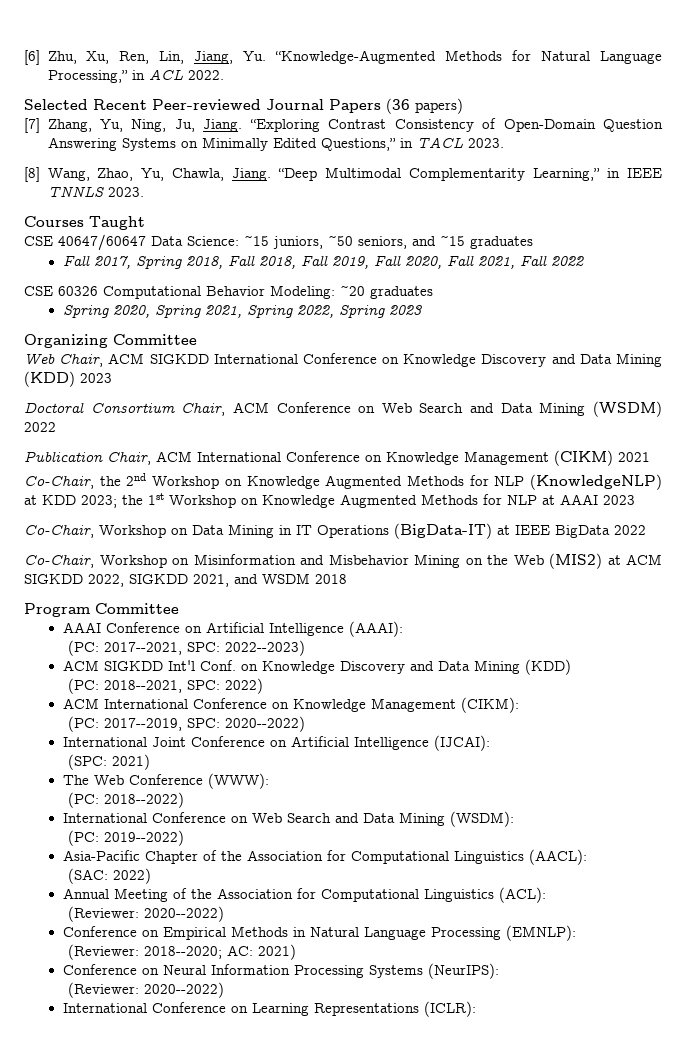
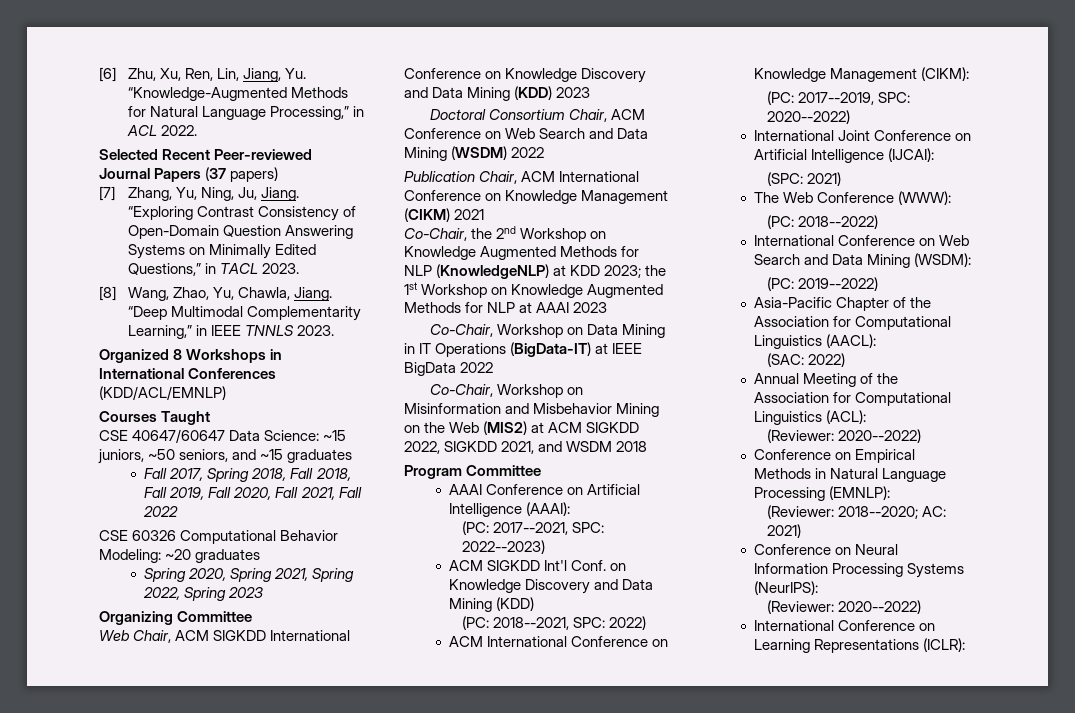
- Selected Recent Peer-reviewed Journal Papers (36 papers)
+ Selected Recent Peer-reviewed Journal Papers (37 papers)
+ Organized 8 Workshops in International Conferences (KDD/ACL/EMNLP)

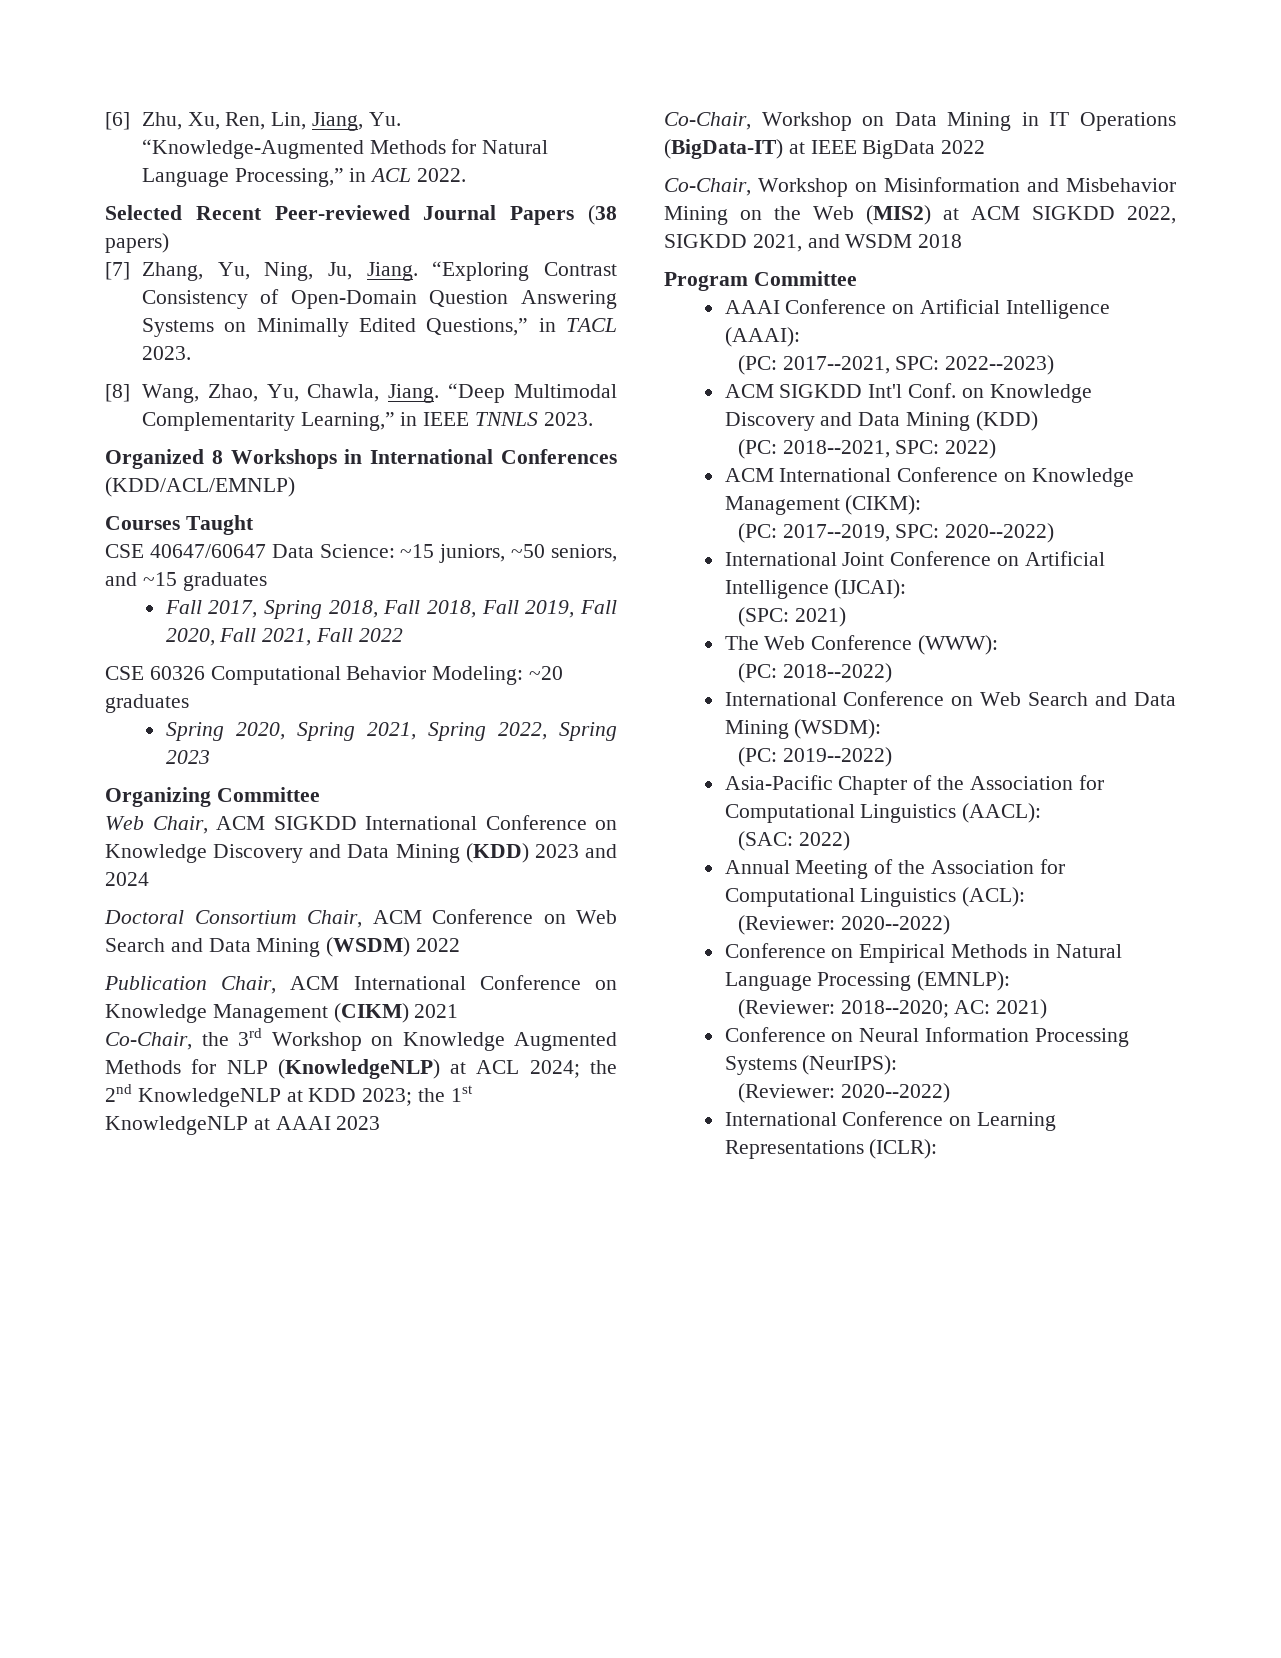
- Selected Recent Peer-reviewed Journal Papers (37 papers)
+ Selected Recent Peer-reviewed Journal Papers (38 papers)
- Web Chair, ACM SIGKDD International Conference on Knowledge Discovery and Data Mining (KDD) 2023
+ Web Chair, ACM SIGKDD International Conference on Knowledge Discovery and Data Mining (KDD) 2023 and 2024
- Co-Chair, the 2nd Workshop on Knowledge Augmented Methods for NLP (KnowledgeNLP) at KDD 2023; the 1st Workshop on Knowledge Augmented Methods for NLP at AAAI 2023
+ Co-Chair, the 3rd Workshop on Knowledge Augmented Methods for NLP (KnowledgeNLP) at ACL 2024; the 2nd KnowledgeNLP at KDD 2023; the 1st KnowledgeNLP at AAAI 2023

